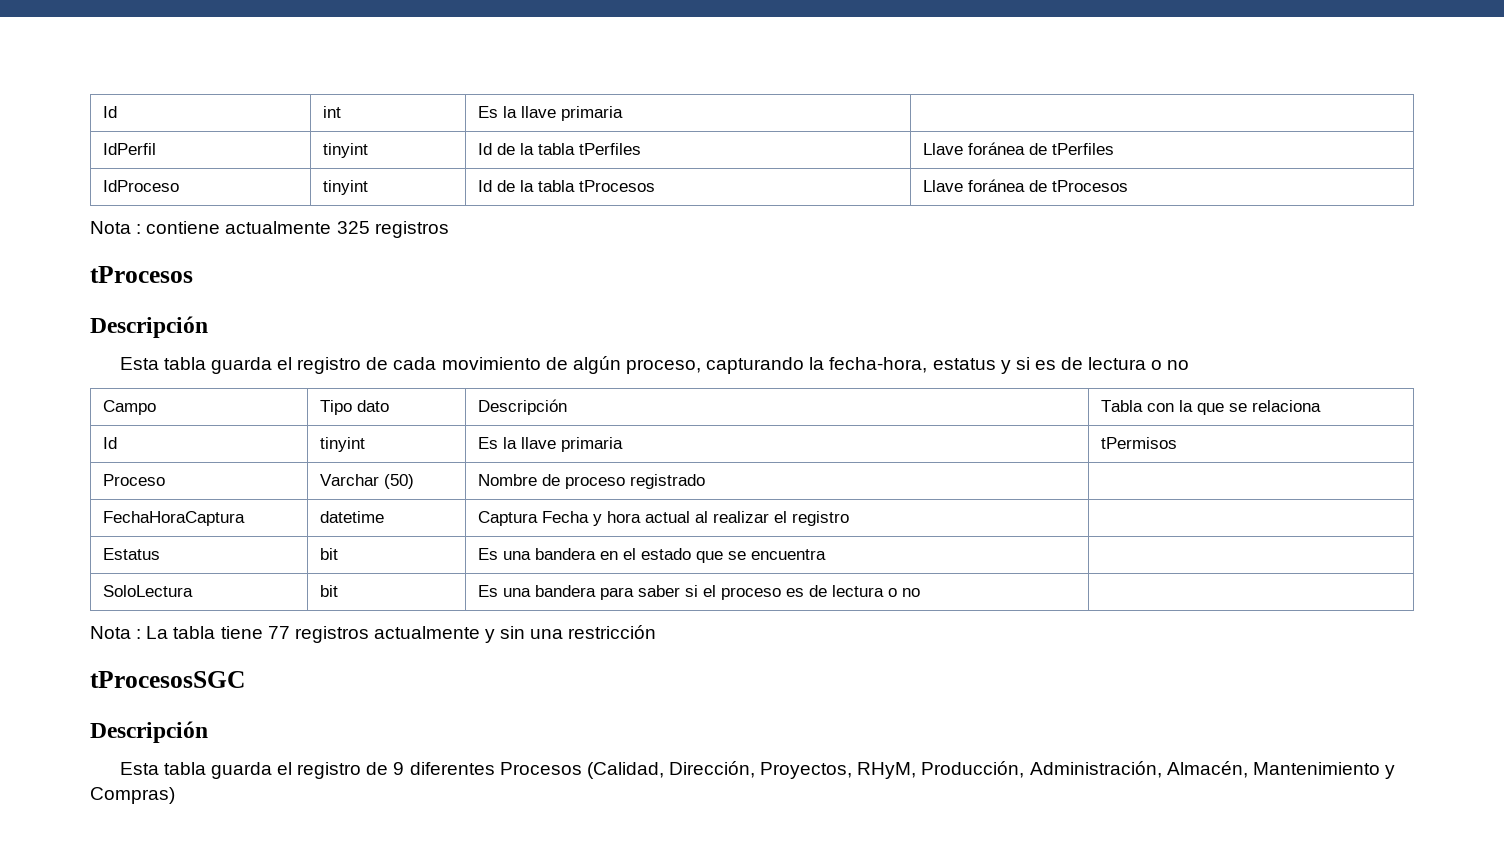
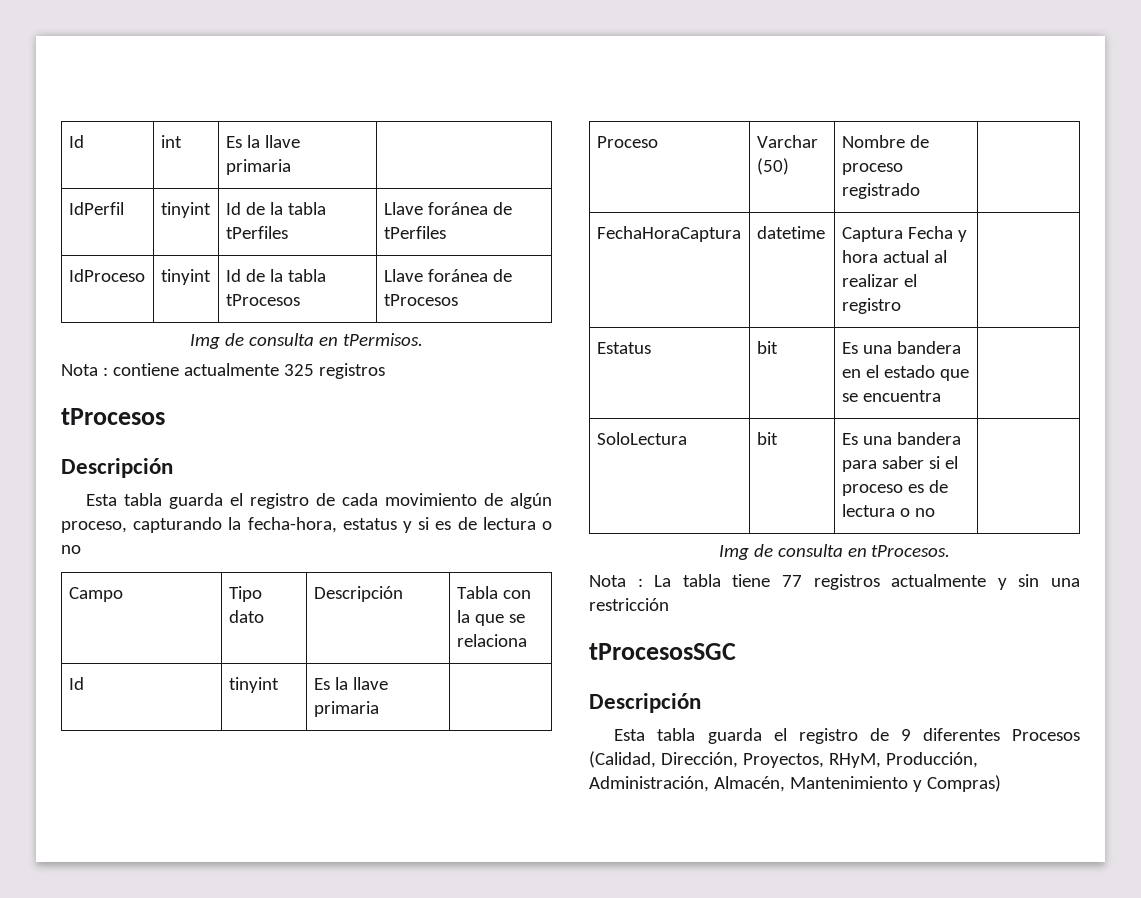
+ Img de consulta en tPermisos.
- Id | tinyint | Es la llave primaria | tPermisos
+ Id | tinyint | Es la llave primaria |
+ Img de consulta en tProcesos.

